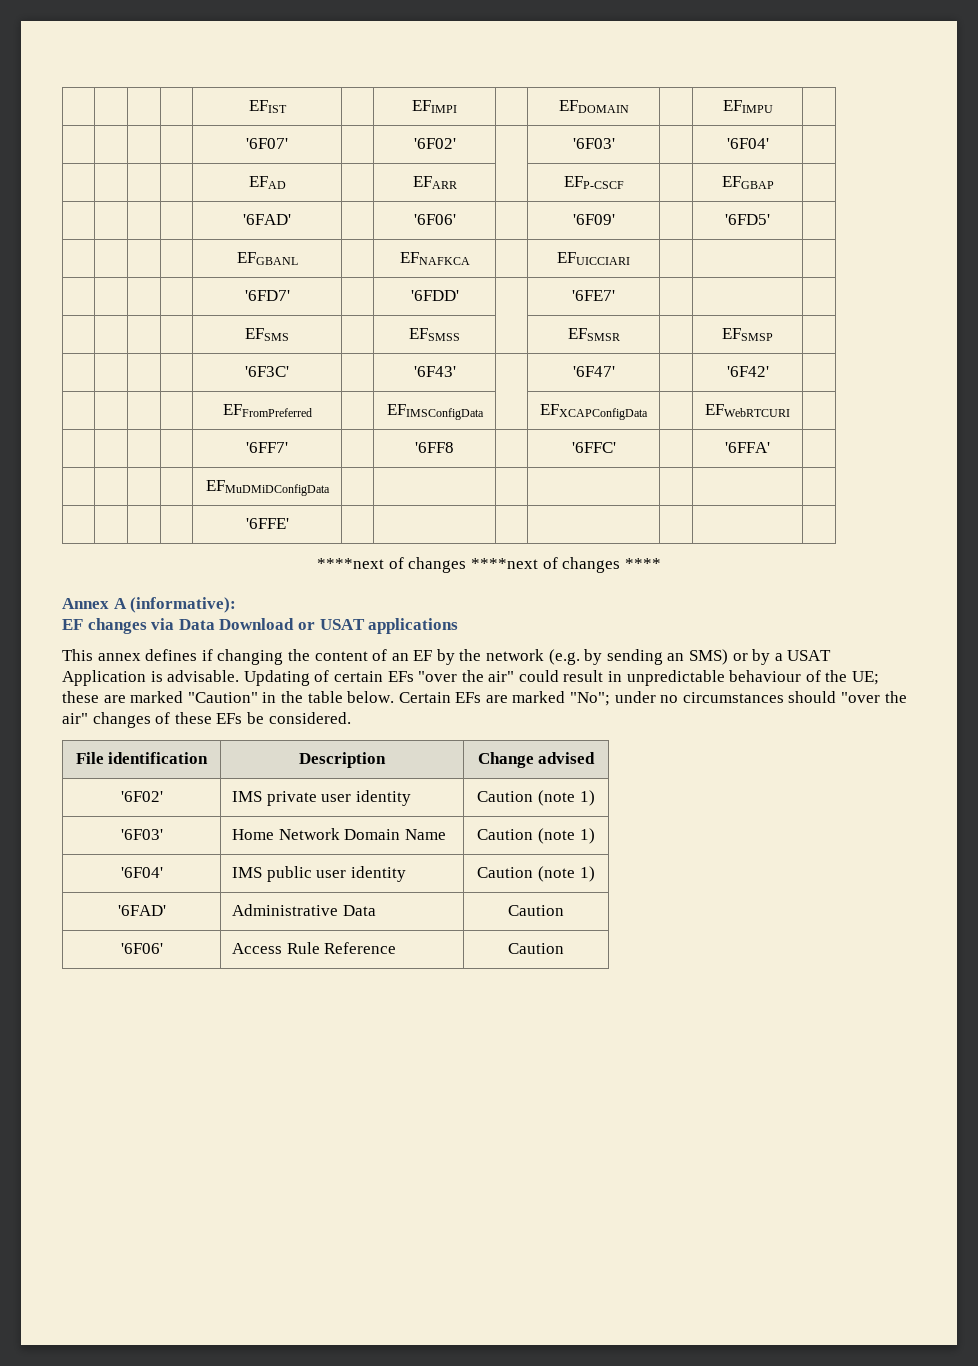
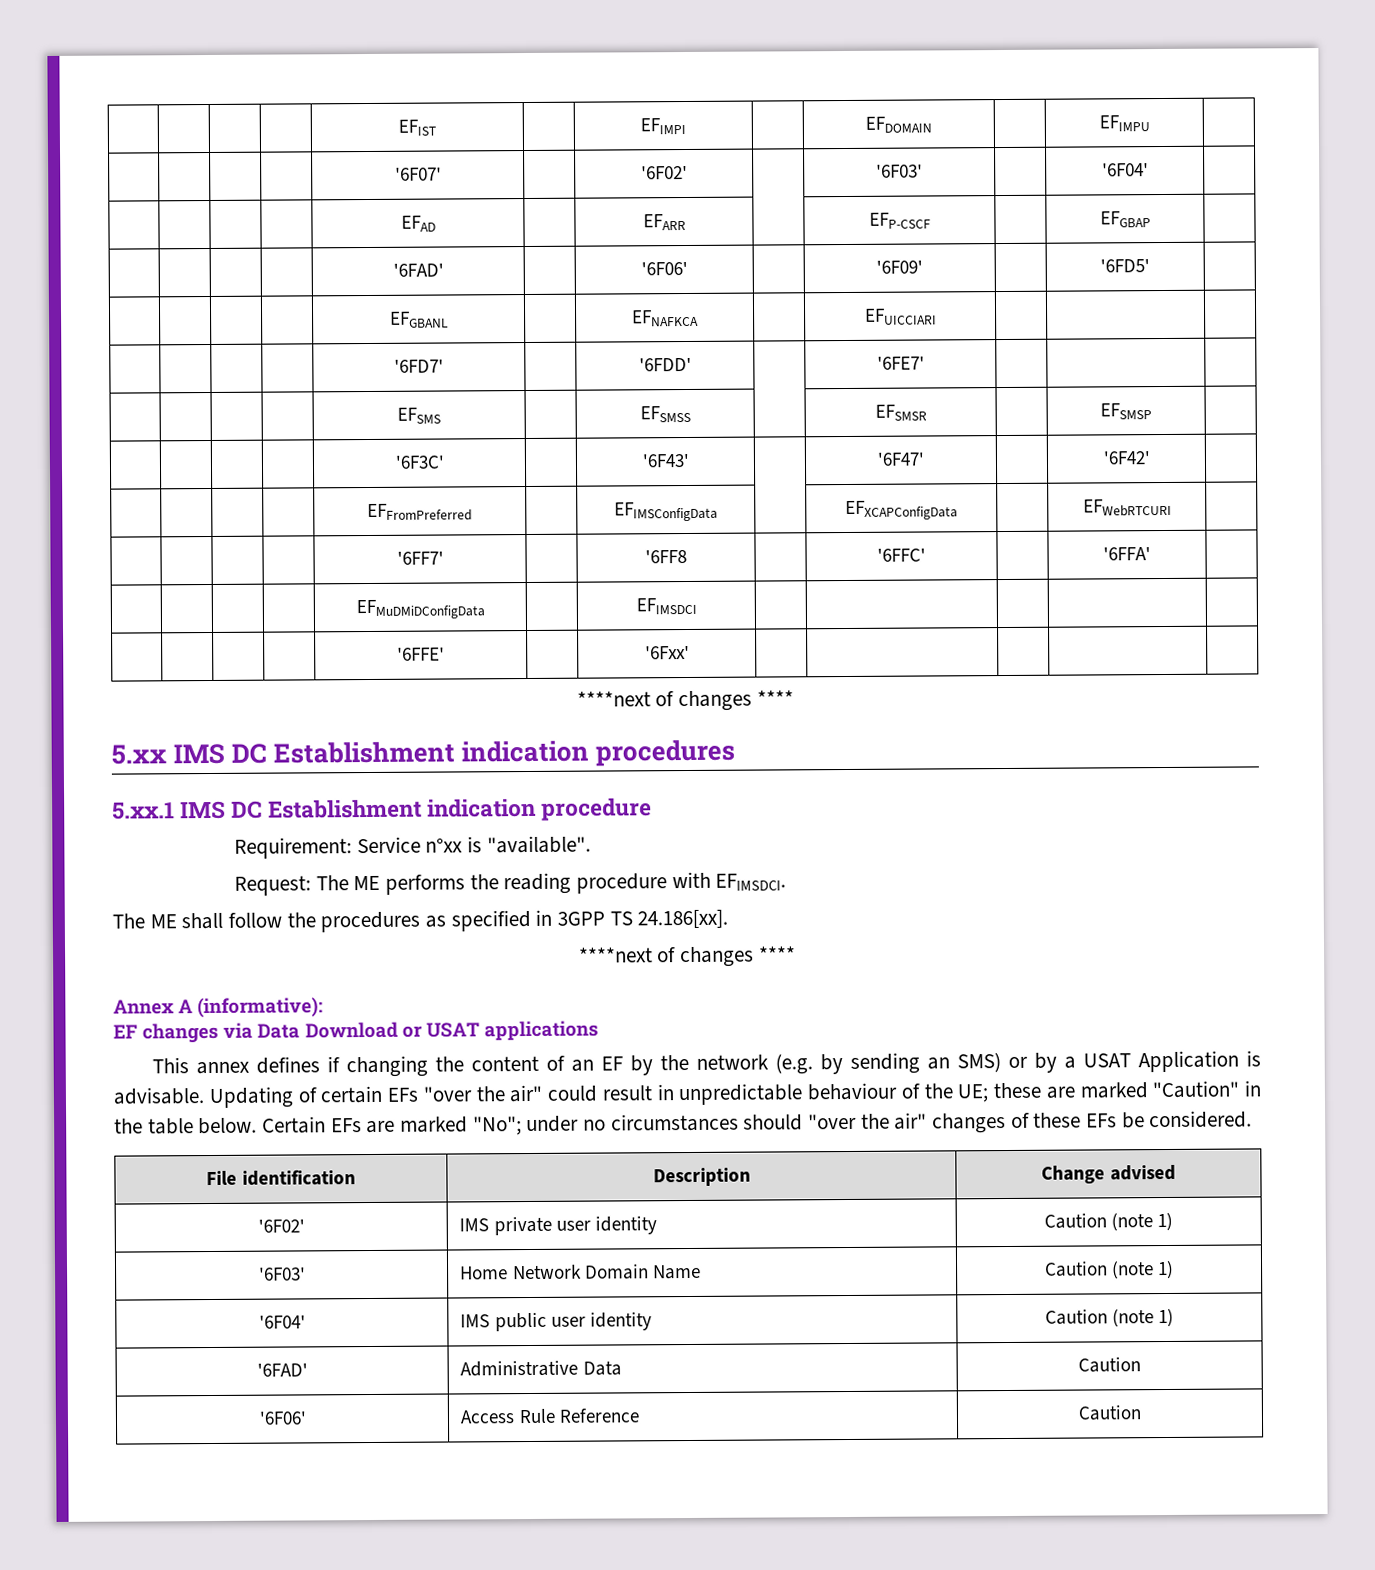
- | | | | EFMuDMiDConfigData | | | | | | |
+ | | | | EFMuDMiDConfigData | | EFIMSDCI | | | | |
- | | | | '6FFE' | | | | | | |
- ****next of changes ****next of changes ****
+ | | | | '6FFE' | | '6Fxx' | | | | |
+ ****next of changes ****
+ 5.xx IMS DC Establishment indication procedures
+ 5.xx.1 IMS DC Establishment indication procedure
+ Requirement: Service n°xx is "available".
+ Request: The ME performs the reading procedure with EFIMSDCI.
+ The ME shall follow the procedures as specified in 3GPP TS 24.186[xx].
+ ****next of changes ****

